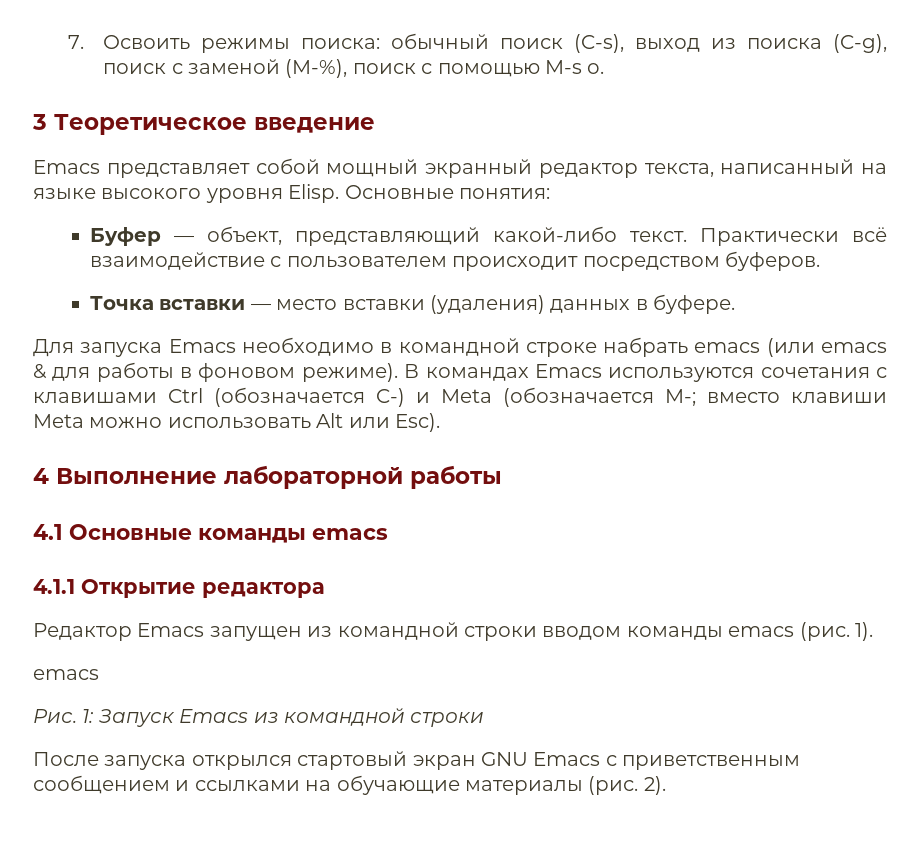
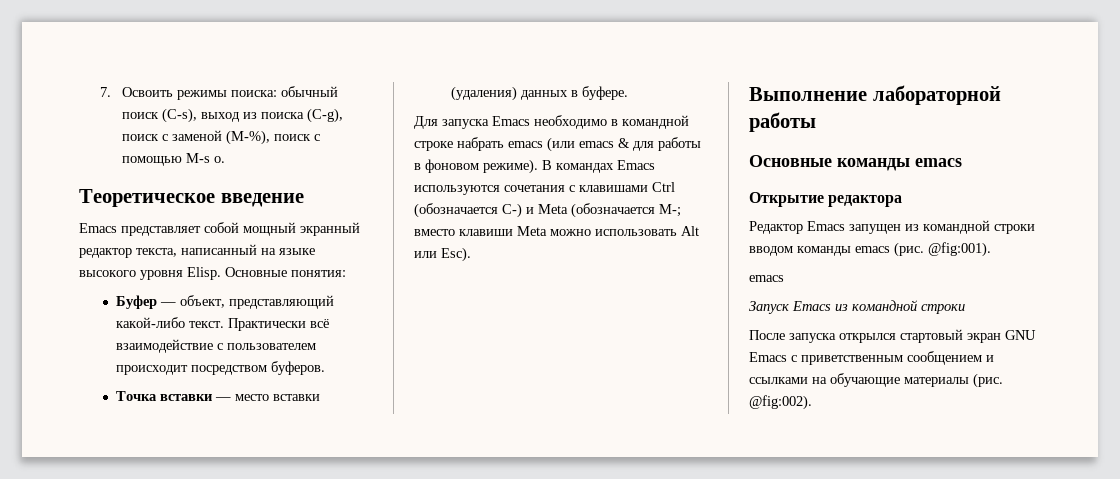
- 3 Теоретическое введение
+ Теоретическое введение
- 4 Выполнение лабораторной работы
+ Выполнение лабораторной работы
- 4.1 Основные команды emacs
+ Основные команды emacs
- 4.1.1 Открытие редактора
+ Открытие редактора
- 1).
+ @fig:001).
  emacs
- Рис. 1: Запуск Emacs из командной строки
+ Запуск Emacs из командной строки
- 2).
+ @fig:002).

